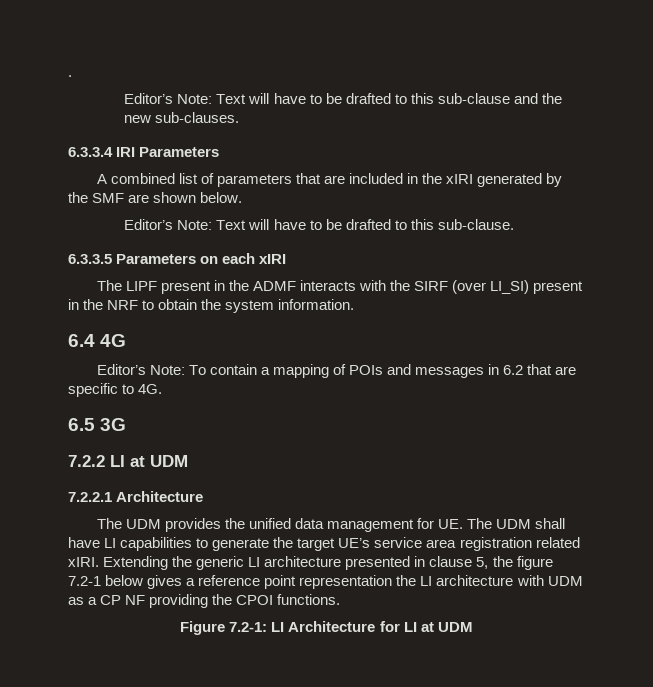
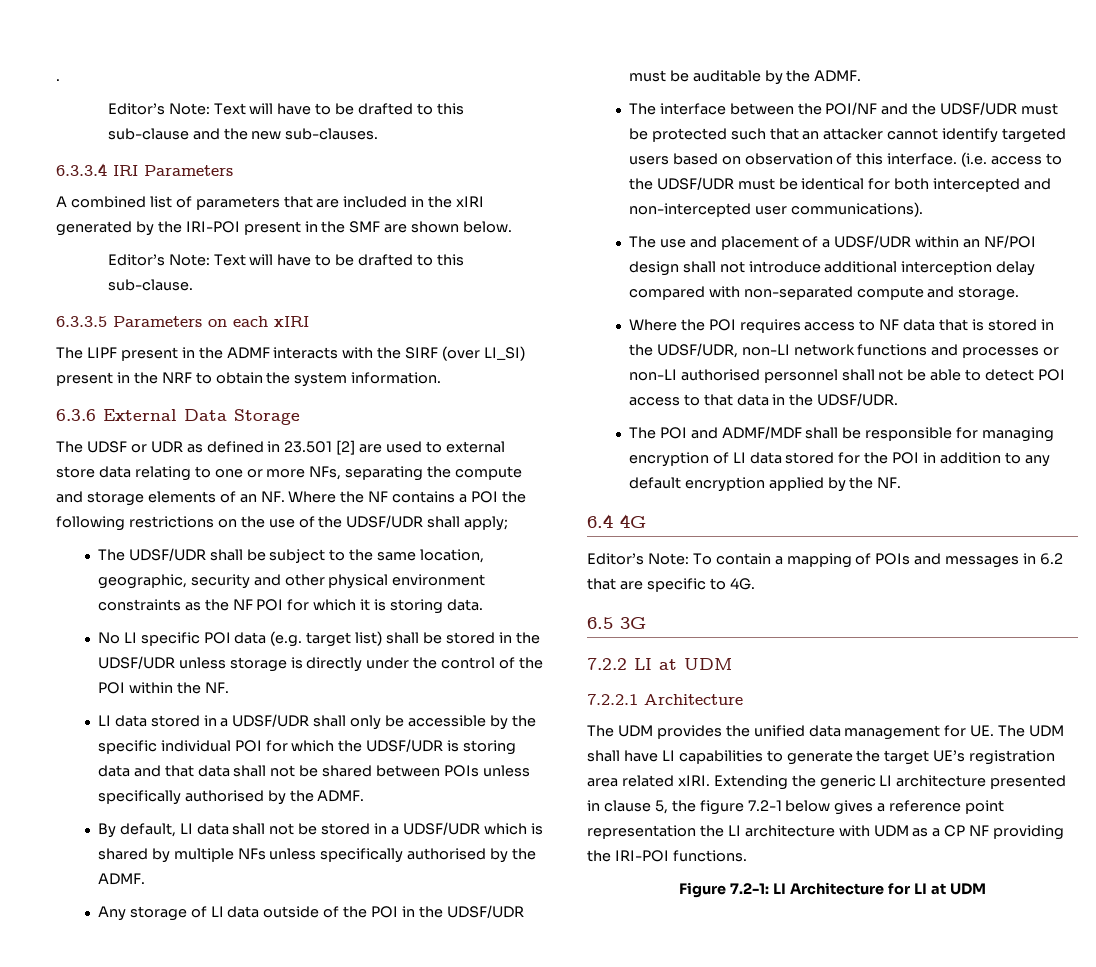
- A combined list of parameters that are included in the xIRI generated by the SMF are shown below.
+ A combined list of parameters that are included in the xIRI generated by the IRI-POI present in the SMF are shown below.
+ 6.3.6 External Data Storage
+ The UDSF or UDR as defined in 23.501 [2] are used to external store data relating to one or more NFs, separating the compute and storage elements of an NF. Where the NF contains a POI the following restrictions on the use of the UDSF/UDR shall apply;
+ The UDSF/UDR shall be subject to the same location, geographic, security and other physical environment constraints as the NF POI for which it is storing data.
+ No LI specific POI data (e.g. target list) shall be stored in the UDSF/UDR unless storage is directly under the control of the POI within the NF.
+ LI data stored in a UDSF/UDR shall only be accessible by the specific individual POI for which the UDSF/UDR is storing data and that data shall not be shared between POIs unless specifically authorised by the ADMF.
+ By default, LI data shall not be stored in a UDSF/UDR which is shared by multiple NFs unless specifically authorised by the ADMF.
+ Any storage of LI data outside of the POI in the UDSF/UDR must be auditable by the ADMF.
+ The interface between the POI/NF and the UDSF/UDR must be protected such that an attacker cannot identify targeted users based on observation of this interface. (i.e. access to the UDSF/UDR must be identical for both intercepted and non-intercepted user communications).
+ The use and placement of a UDSF/UDR within an NF/POI design shall not introduce additional interception delay compared with non-separated compute and storage.
+ Where the POI requires access to NF data that is stored in the UDSF/UDR, non-LI network functions and processes or non-LI authorised personnel shall not be able to detect POI access to that data in the UDSF/UDR.
+ The POI and ADMF/MDF shall be responsible for managing encryption of LI data stored for the POI in addition to any default encryption applied by the NF.
- The UDM provides the unified data management for UE. The UDM shall have LI capabilities to generate the target UE’s service area registration related xIRI.
+ The UDM provides the unified data management for UE. The UDM shall have LI capabilities to generate the target UE’s registration area related xIRI.
- Extending the generic LI architecture presented in clause 5, the figure 7.2-1 below gives a reference point representation the LI architecture with UDM as a CP NF providing the CPOI functions.
+ Extending the generic LI architecture presented in clause 5, the figure 7.2-1 below gives a reference point representation the LI architecture with UDM as a CP NF providing the IRI-POI functions.

